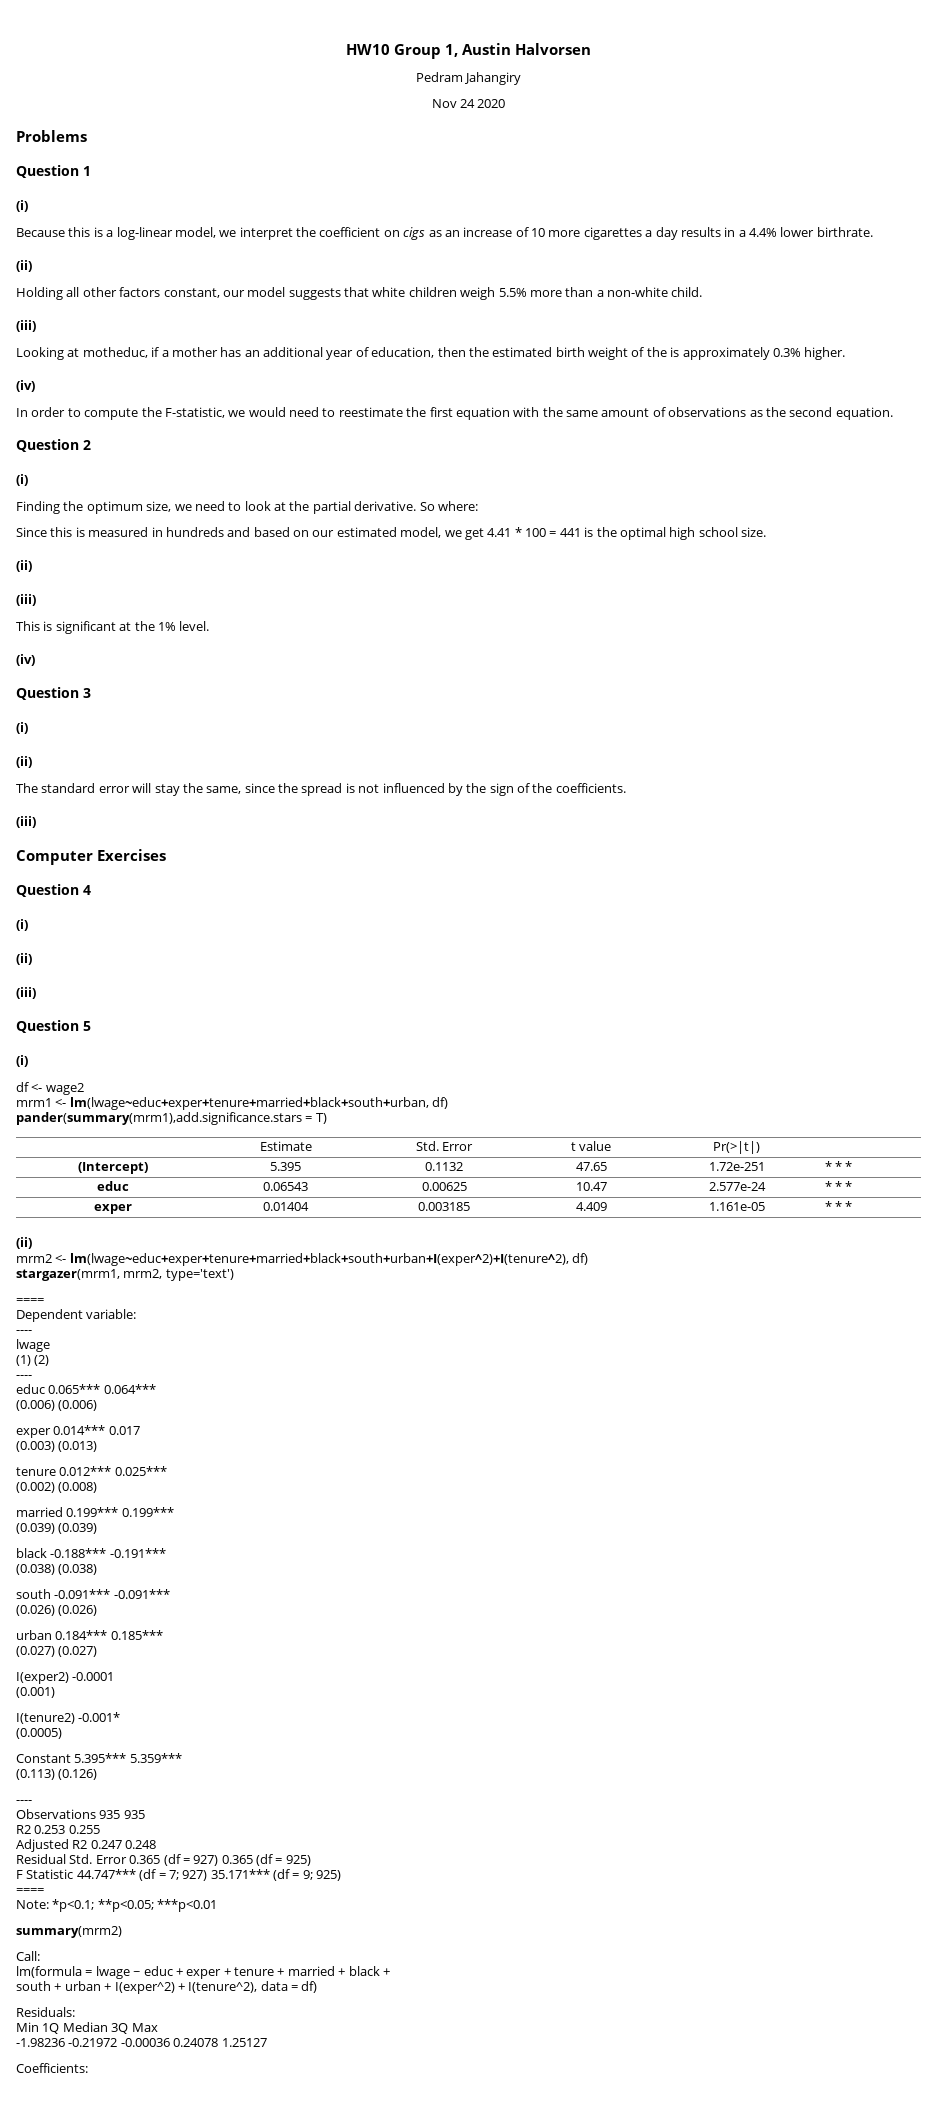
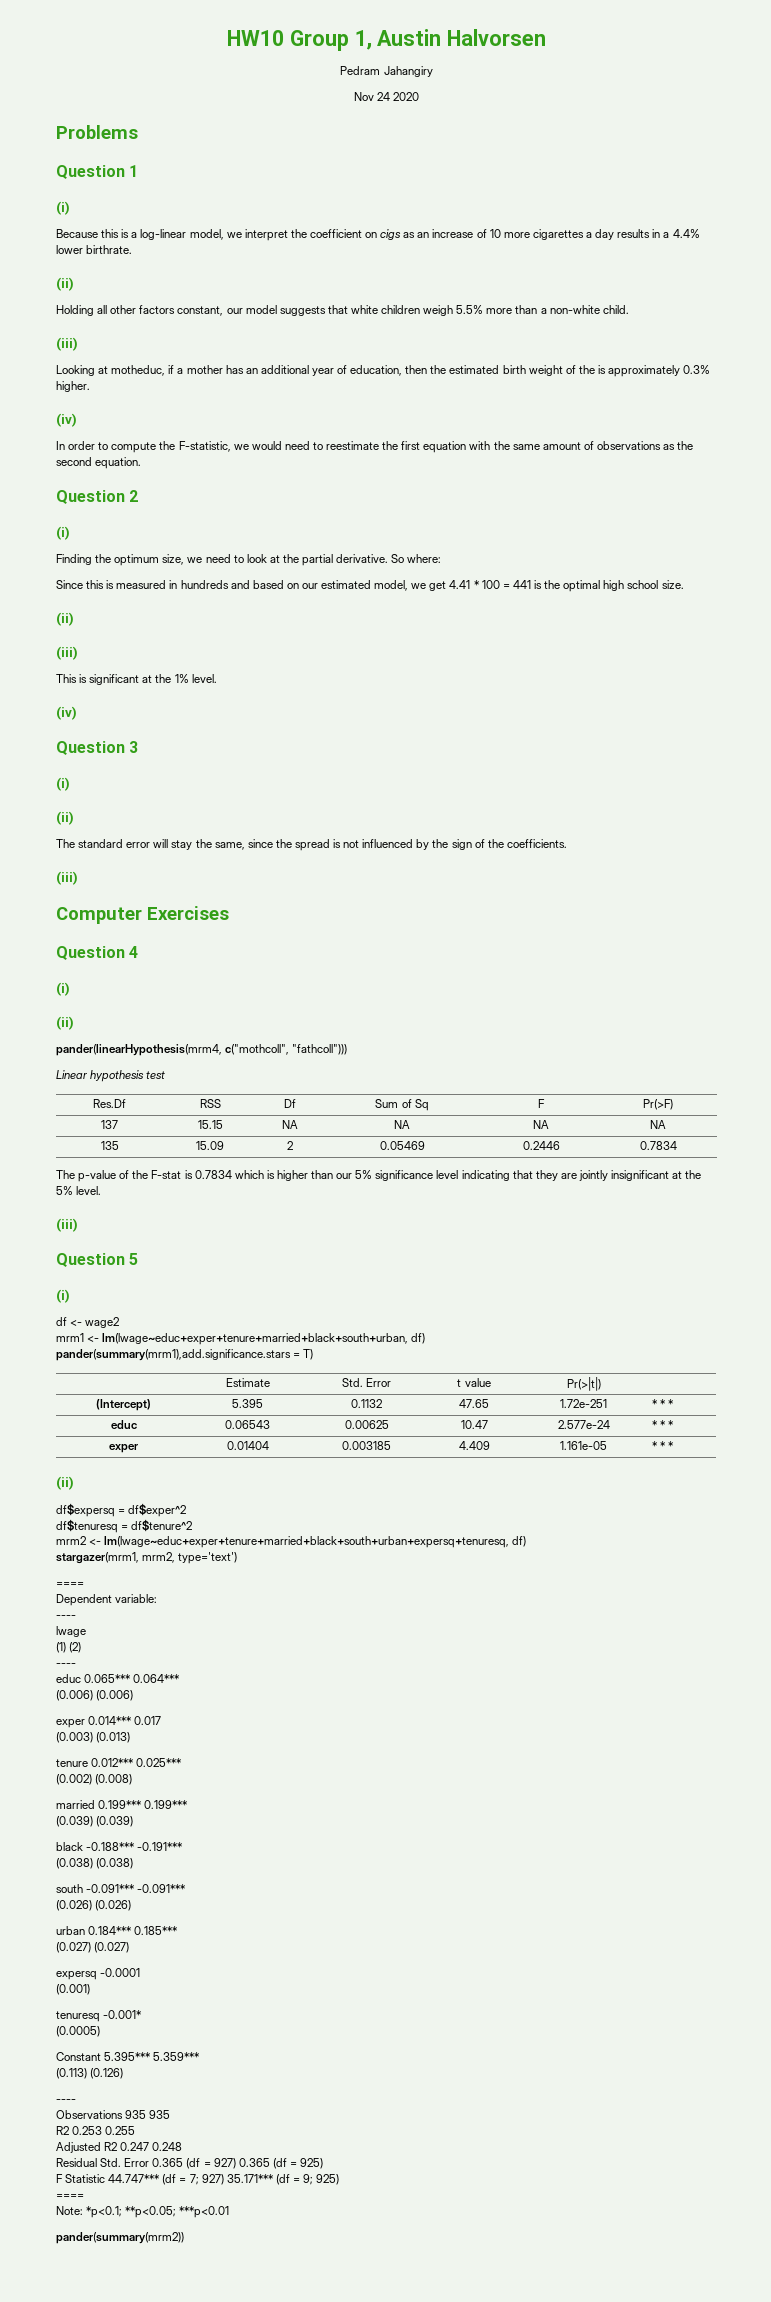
+ pander(linearHypothesis(mrm4, c("mothcoll", "fathcoll")))
+ Linear hypothesis test
+ Res.Df | RSS | Df | Sum of Sq | F | Pr(>F)
+ 137 | 15.15 | NA | NA | NA | NA
+ 135 | 15.09 | 2 | 0.05469 | 0.2446 | 0.7834
+ The p-value of the F-stat is 0.7834 which is higher than our 5% significance level indicating that they are jointly insignificant at the 5% level.
+ df$expersq = df$exper^2
+ df$tenuresq = df$tenure^2
- mrm2 <- lm(lwage~educ+exper+tenure+married+black+south+urban+I(exper^2)+I(tenure^2), df)
+ mrm2 <- lm(lwage~educ+exper+tenure+married+black+south+urban+expersq+tenuresq, df)
- I(exper2) -0.0001
+ expersq -0.0001
- I(tenure2) -0.001*
+ tenuresq -0.001*
- summary(mrm2)
- Call:
- lm(formula = lwage ~ educ + exper + tenure + married + black +
- south + urban + I(exper^2) + I(tenure^2), data = df)
- Residuals:
- Min 1Q Median 3Q Max
- -1.98236 -0.21972 -0.00036 0.24078 1.25127
- Coefficients:
+ pander(summary(mrm2))

